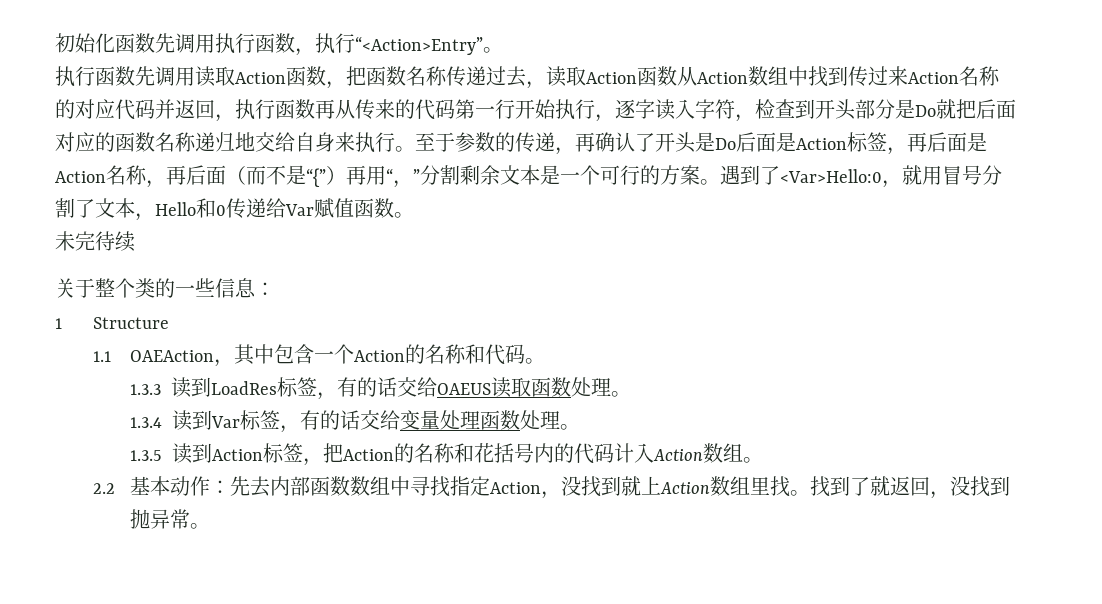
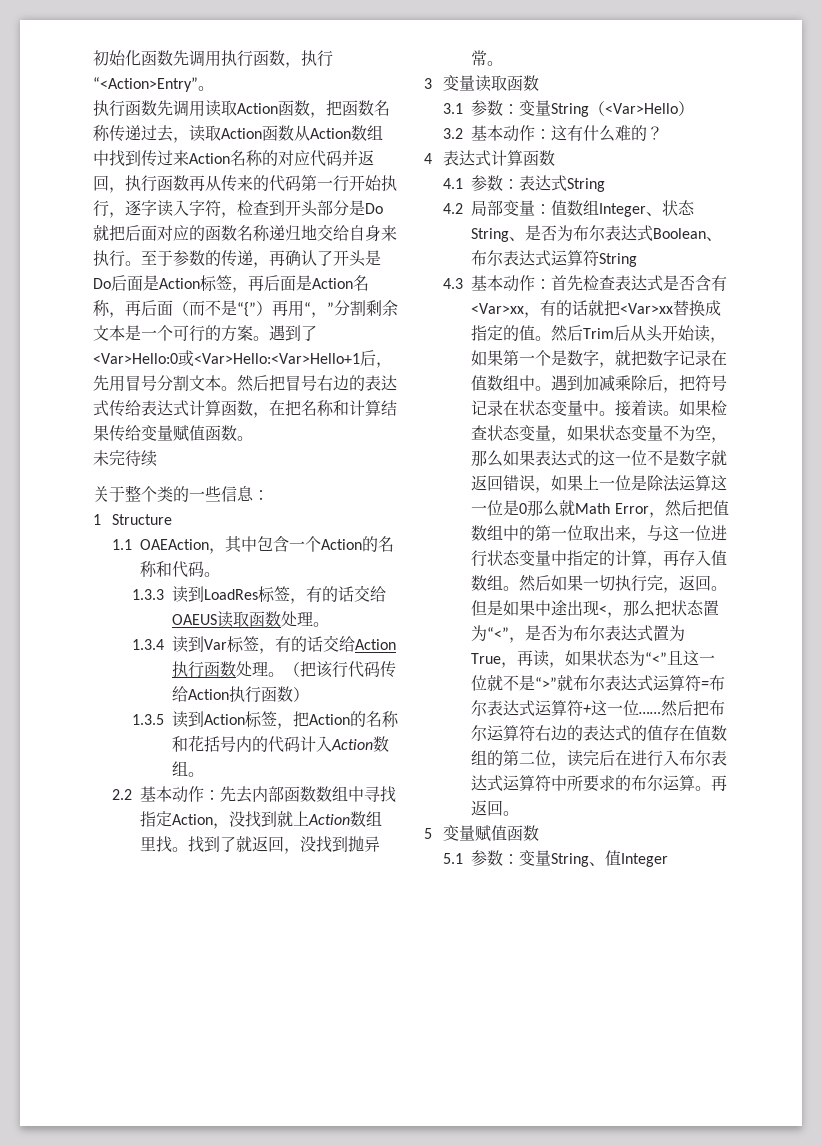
- 遇到了<Var>Hello:0，就用冒号分割了文本，Hello和0传递给Var赋值函数。
+ 遇到了<Var>Hello:0或<Var>Hello:<Var>Hello+1后，先用冒号分割文本。然后把冒号右边的表达式传给表达式计算函数，在把名称和计算结果传给变量赋值函数。
- 1.3.4读到Var标签，有的话交给变量处理函数处理。
+ 1.3.4读到Var标签，有的话交给Action执行函数处理。（把该行代码传给Action执行函数）
+ 3变量读取函数
+ 3.1参数：变量String（<Var>Hello）
+ 3.2基本动作：这有什么难的？
+ 4表达式计算函数
+ 4.1参数：表达式String
+ 4.2局部变量：值数组Integer、状态String、是否为布尔表达式Boolean、布尔表达式运算符String
+ 4.3基本动作：首先检查表达式是否含有<Var>xx，有的话就把<Var>xx替换成指定的值。然后Trim后从头开始读，如果第一个是数字，就把数字记录在值数组中。遇到加减乘除后，把符号记录在状态变量中。接着读。如果检查状态变量，如果状态变量不为空，那么如果表达式的这一位不是数字就返回错误，如果上一位是除法运算这一位是0那么就Math Error，然后把值数组中的第一位取出来，与这一位进行状态变量中指定的计算，再存入值数组。然后如果一切执行完，返回。但是如果中途出现<，那么把状态置为“<”，是否为布尔表达式置为True，再读，如果状态为“<”且这一位就不是“>”就布尔表达式运算符=布尔表达式运算符+这一位……然后把布尔运算符右边的表达式的值存在值数组的第二位，读完后在进行入布尔表达式运算符中所要求的布尔运算。再返回。
+ 5变量赋值函数
+ 5.1参数：变量String、值Integer

